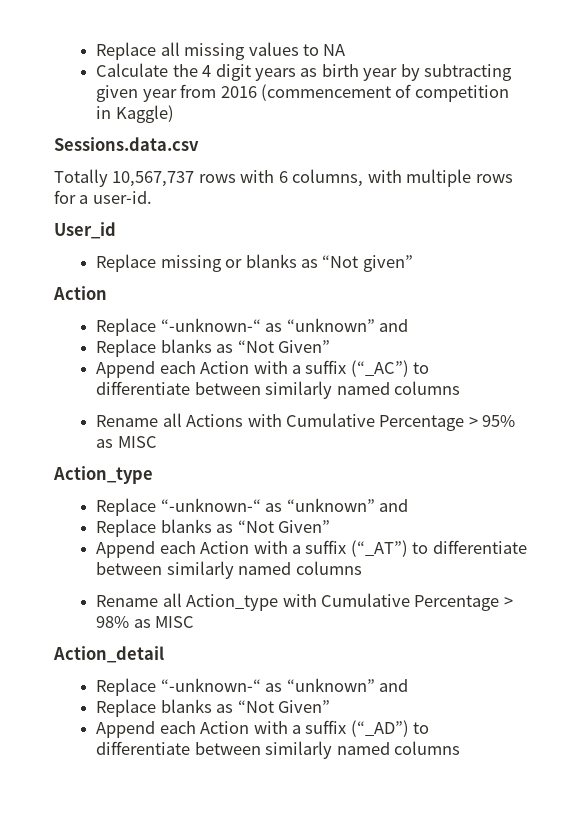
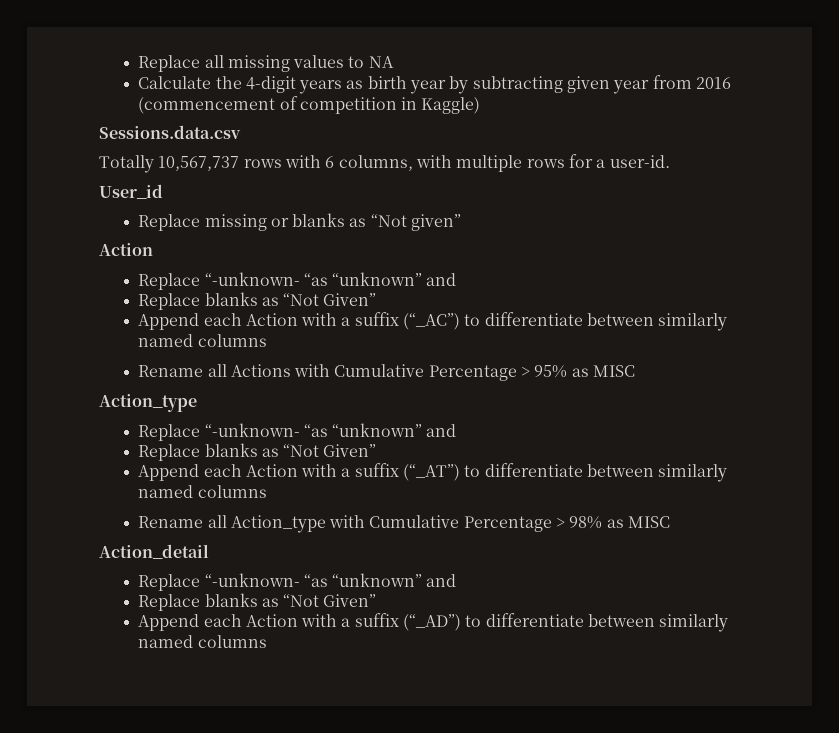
- Calculate the 4 digit years as birth year by subtracting given year from 2016 (commencement of competition in Kaggle)
+ Calculate the 4-digit years as birth year by subtracting given year from 2016 (commencement of competition in Kaggle)
  Replace missing or blanks as “Not given”
  Action
- Replace “-unknown-“ as “unknown” and
+ Replace “-unknown- “as “unknown” and
  Rename all Actions with Cumulative Percentage > 95% as MISC
  Action_type
- Replace “-unknown-“ as “unknown” and
+ Replace “-unknown- “as “unknown” and
  Action_detail
- Replace “-unknown-“ as “unknown” and
+ Replace “-unknown- “as “unknown” and

